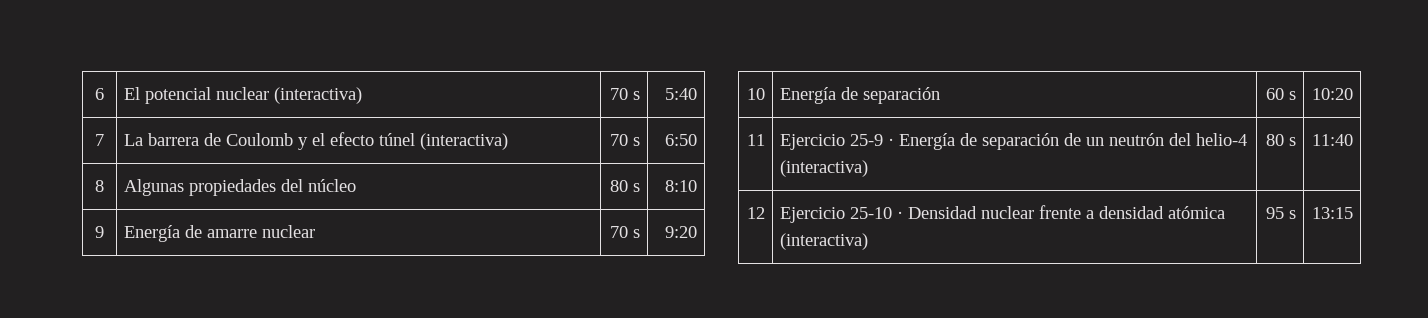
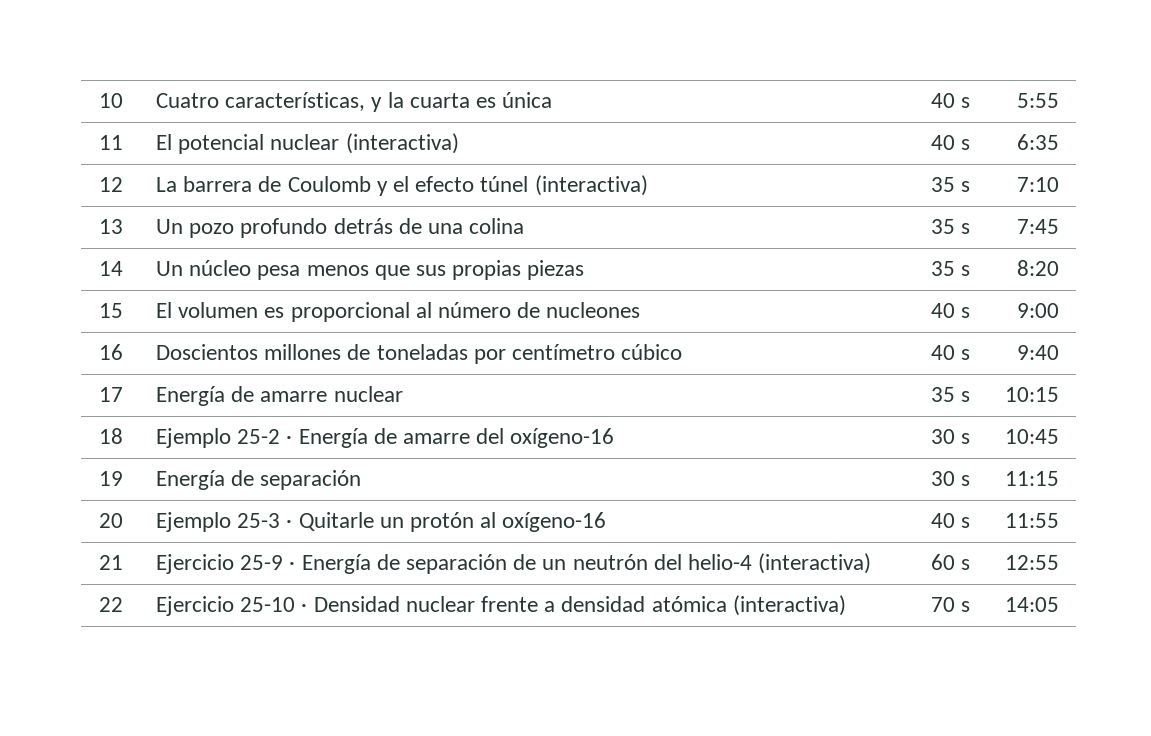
- 6 | El potencial nuclear (interactiva) | 70 s | 5:40
- 7 | La barrera de Coulomb y el efecto túnel (interactiva) | 70 s | 6:50
- 8 | Algunas propiedades del núcleo | 80 s | 8:10
- 9 | Energía de amarre nuclear | 70 s | 9:20
- 10 | Energía de separación | 60 s | 10:20
- 11 | Ejercicio 25-9 · Energía de separación de un neutrón del helio-4 (interactiva) | 80 s | 11:40
- 12 | Ejercicio 25-10 · Densidad nuclear frente a densidad atómica (interactiva) | 95 s | 13:15
+ 10 | Cuatro características, y la cuarta es única | 40 s | 5:55
+ 11 | El potencial nuclear (interactiva) | 40 s | 6:35
+ 12 | La barrera de Coulomb y el efecto túnel (interactiva) | 35 s | 7:10
+ 13 | Un pozo profundo detrás de una colina | 35 s | 7:45
+ 14 | Un núcleo pesa menos que sus propias piezas | 35 s | 8:20
+ 15 | El volumen es proporcional al número de nucleones | 40 s | 9:00
+ 16 | Doscientos millones de toneladas por centímetro cúbico | 40 s | 9:40
+ 17 | Energía de amarre nuclear | 35 s | 10:15
+ 18 | Ejemplo 25-2 · Energía de amarre del oxígeno-16 | 30 s | 10:45
+ 19 | Energía de separación | 30 s | 11:15
+ 20 | Ejemplo 25-3 · Quitarle un protón al oxígeno-16 | 40 s | 11:55
+ 21 | Ejercicio 25-9 · Energía de separación de un neutrón del helio-4 (interactiva) | 60 s | 12:55
+ 22 | Ejercicio 25-10 · Densidad nuclear frente a densidad atómica (interactiva) | 70 s | 14:05

